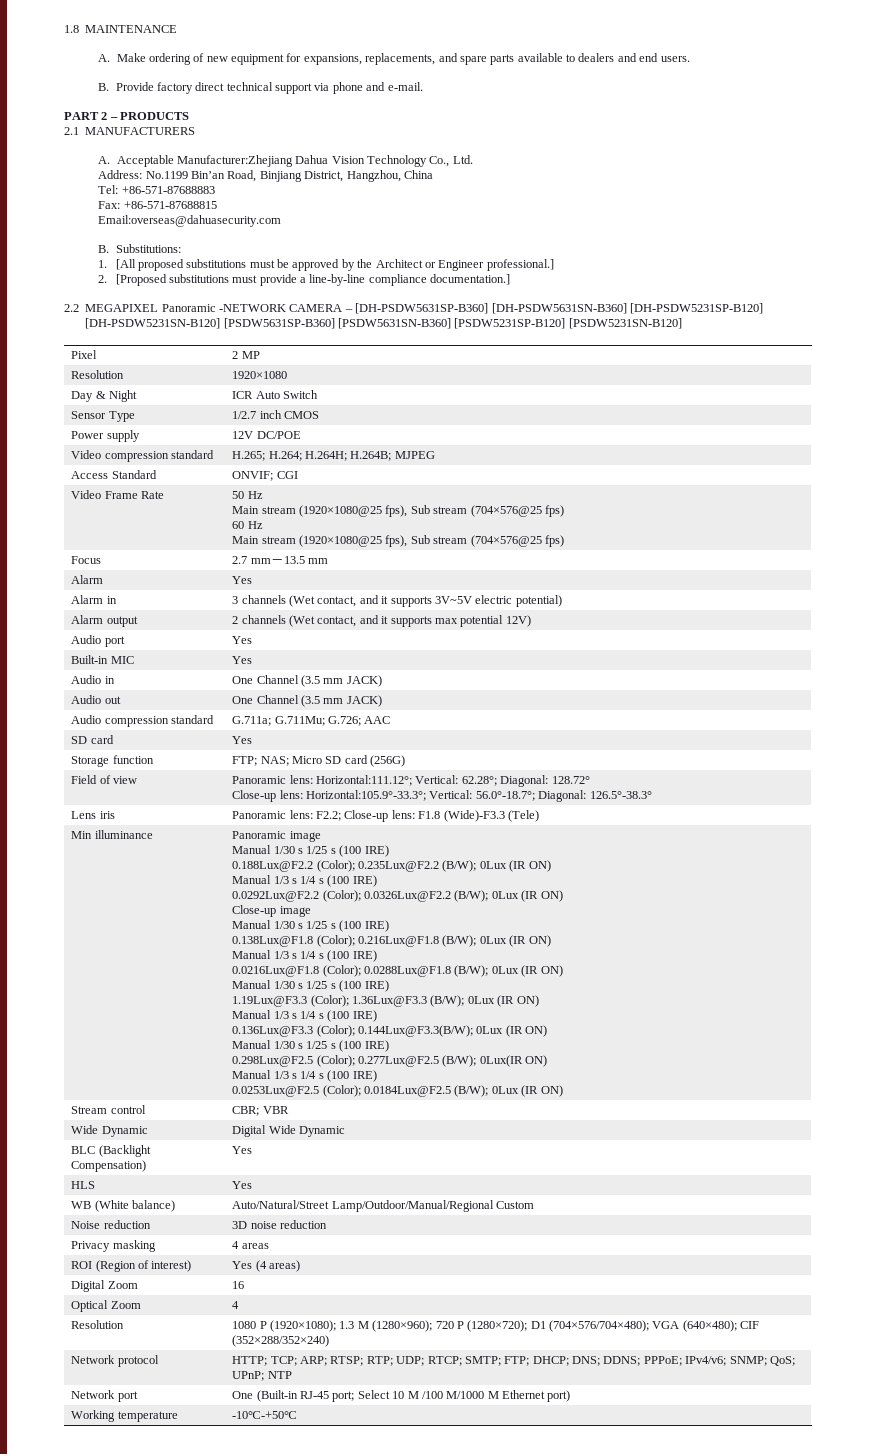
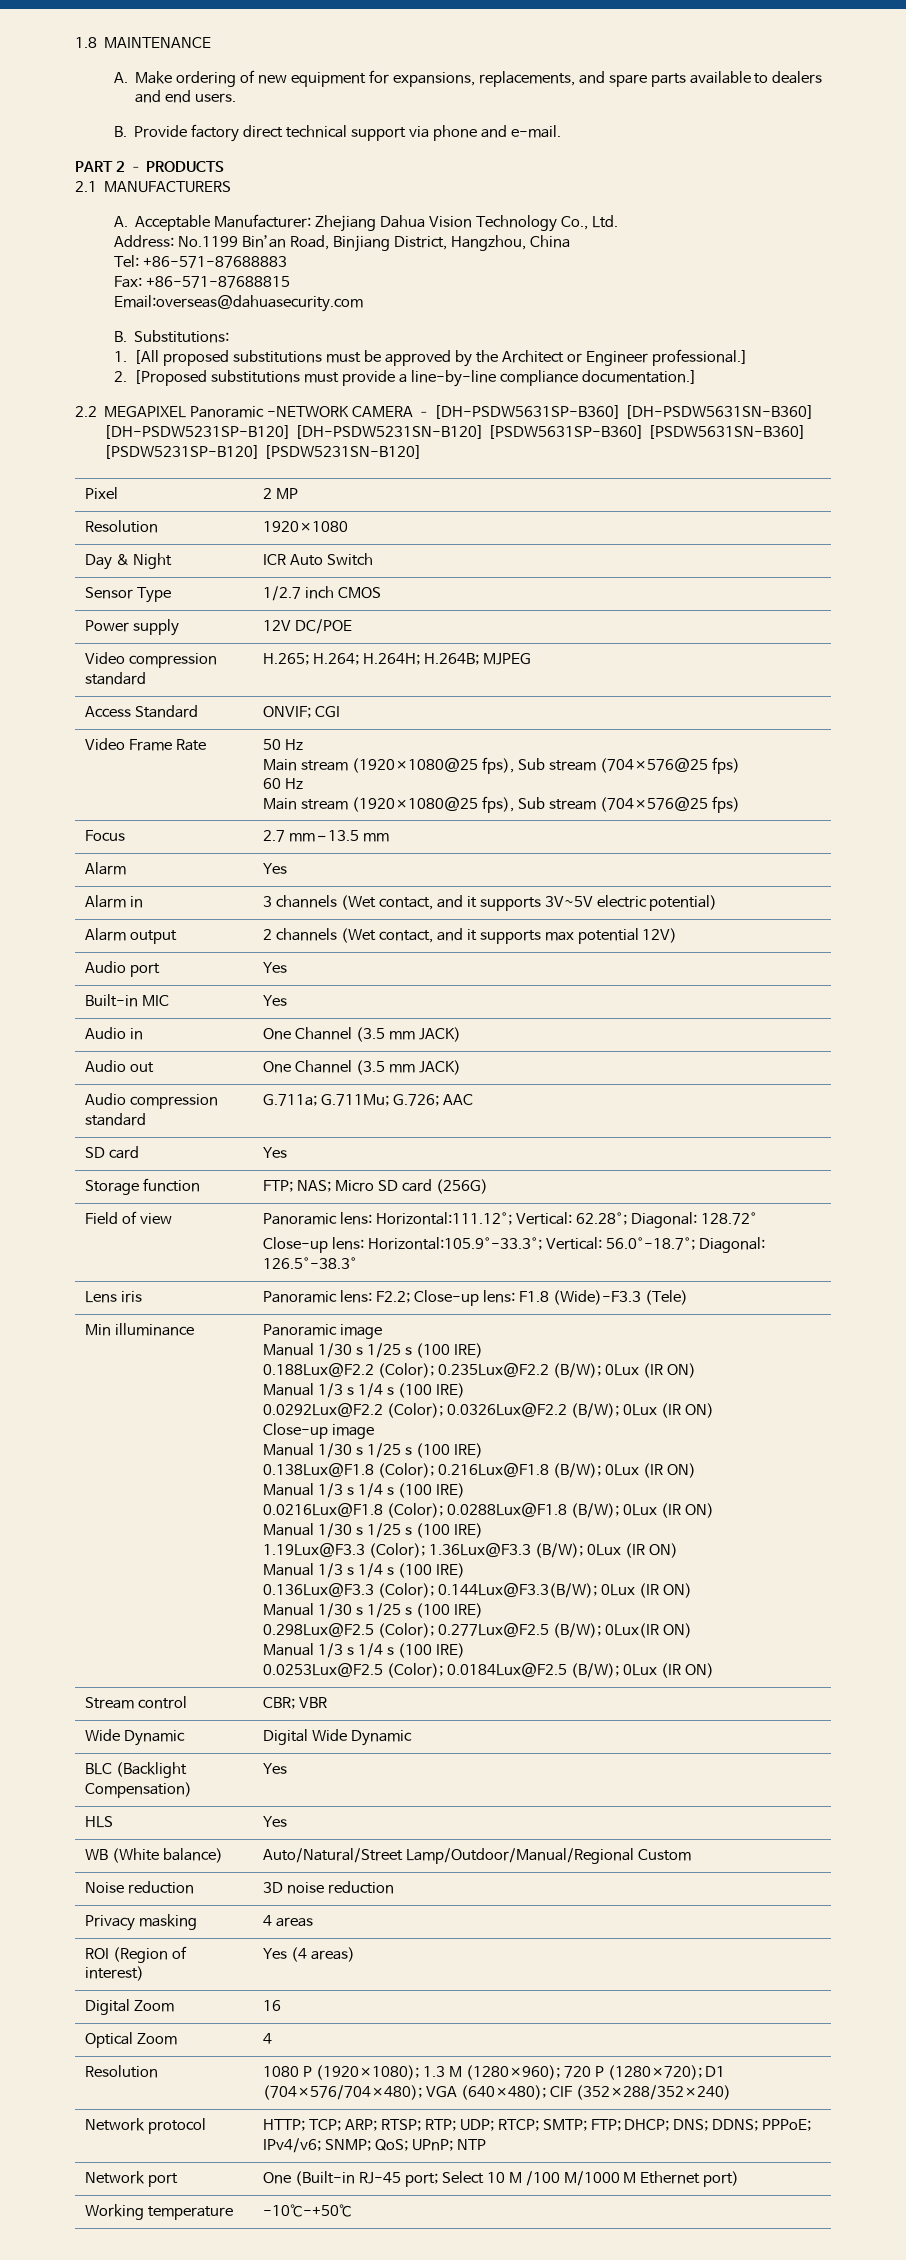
- A. Acceptable Manufacturer:Zhejiang Dahua Vision Technology Co., Ltd.
+ A. Acceptable Manufacturer: Zhejiang Dahua Vision Technology Co., Ltd.

